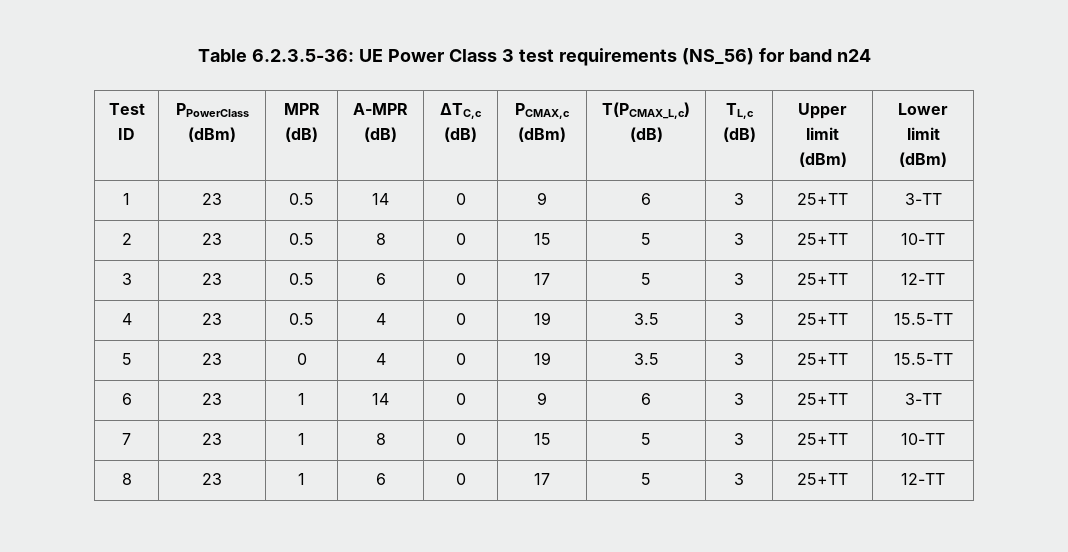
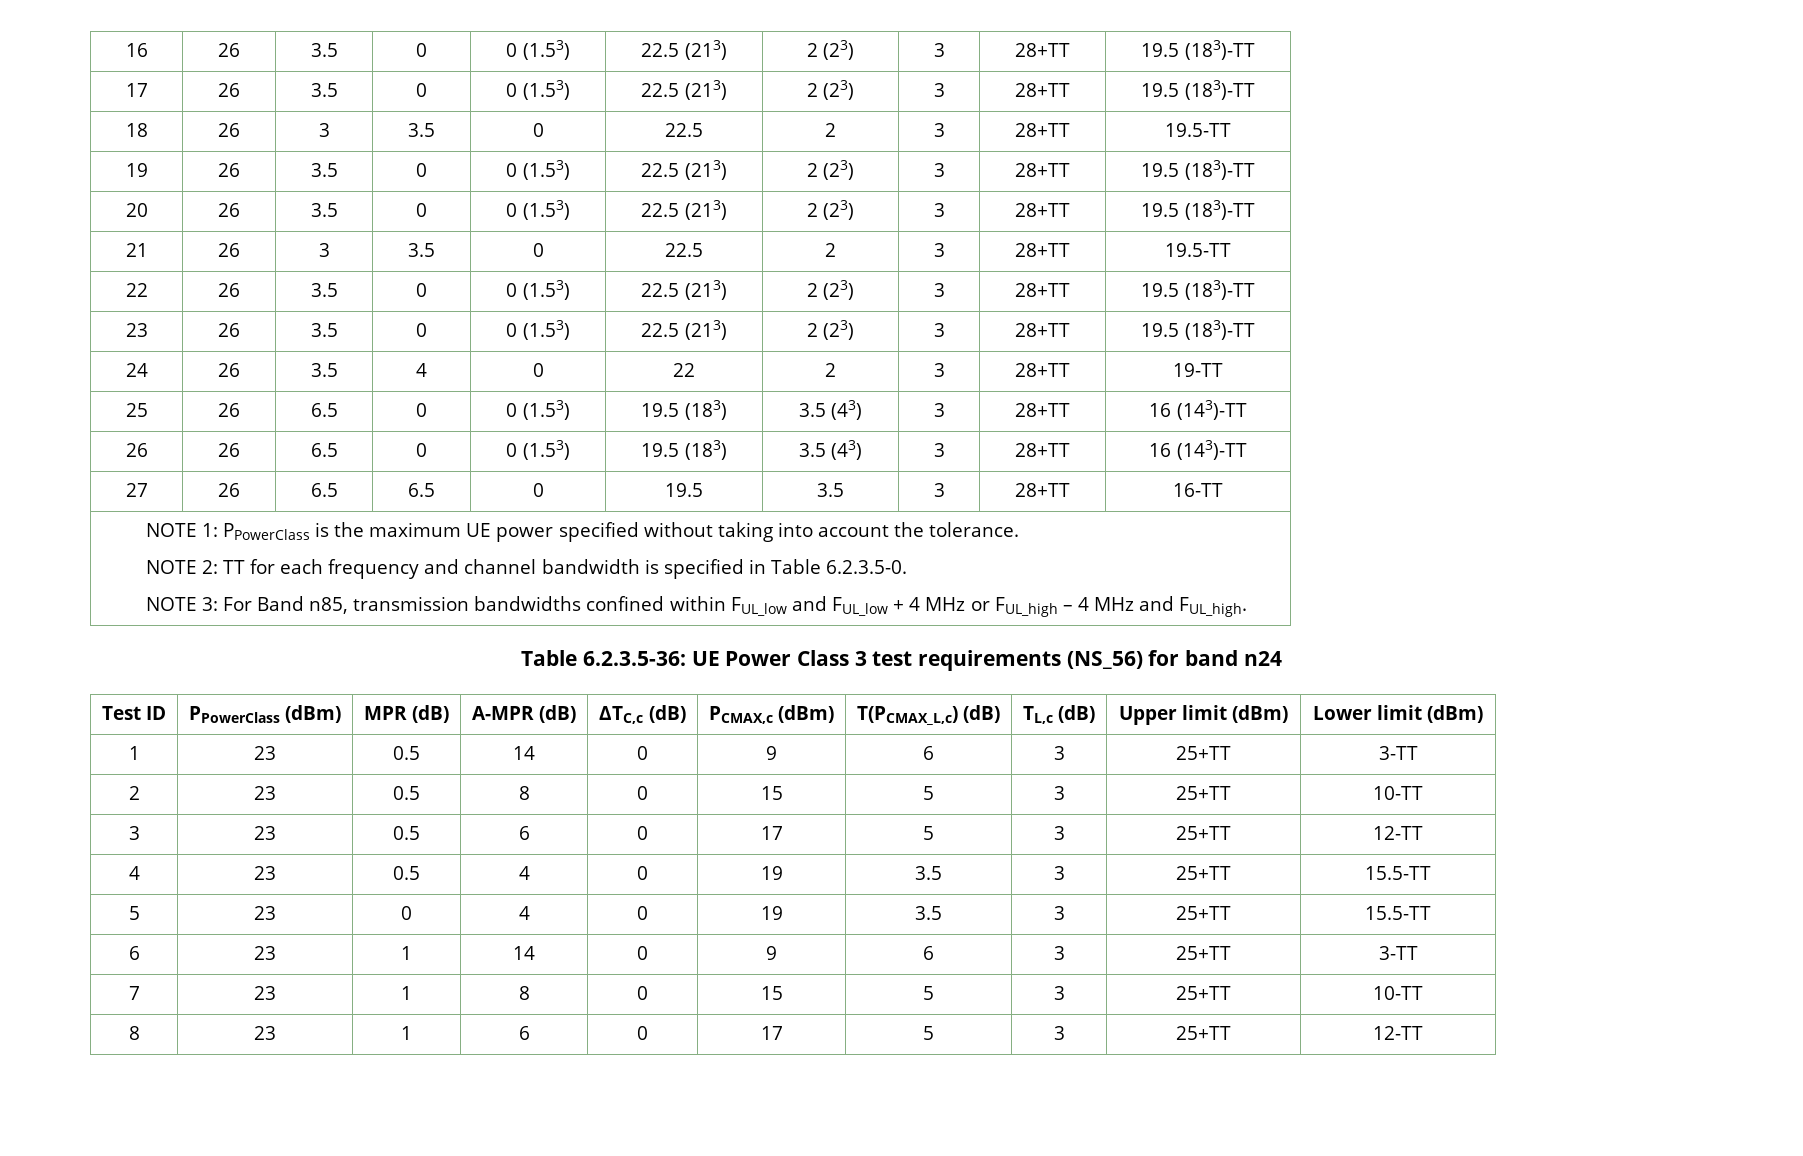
+ 16 | 26 | 3.5 | 0 | 0 (1.53) | 22.5 (213) | 2 (23) | 3 | 28+TT | 19.5 (183)-TT
+ 17 | 26 | 3.5 | 0 | 0 (1.53) | 22.5 (213) | 2 (23) | 3 | 28+TT | 19.5 (183)-TT
+ 18 | 26 | 3 | 3.5 | 0 | 22.5 | 2 | 3 | 28+TT | 19.5-TT
+ 19 | 26 | 3.5 | 0 | 0 (1.53) | 22.5 (213) | 2 (23) | 3 | 28+TT | 19.5 (183)-TT
+ 20 | 26 | 3.5 | 0 | 0 (1.53) | 22.5 (213) | 2 (23) | 3 | 28+TT | 19.5 (183)-TT
+ 21 | 26 | 3 | 3.5 | 0 | 22.5 | 2 | 3 | 28+TT | 19.5-TT
+ 22 | 26 | 3.5 | 0 | 0 (1.53) | 22.5 (213) | 2 (23) | 3 | 28+TT | 19.5 (183)-TT
+ 23 | 26 | 3.5 | 0 | 0 (1.53) | 22.5 (213) | 2 (23) | 3 | 28+TT | 19.5 (183)-TT
+ 24 | 26 | 3.5 | 4 | 0 | 22 | 2 | 3 | 28+TT | 19-TT
+ 25 | 26 | 6.5 | 0 | 0 (1.53) | 19.5 (183) | 3.5 (43) | 3 | 28+TT | 16 (143)-TT
+ 26 | 26 | 6.5 | 0 | 0 (1.53) | 19.5 (183) | 3.5 (43) | 3 | 28+TT | 16 (143)-TT
+ 27 | 26 | 6.5 | 6.5 | 0 | 19.5 | 3.5 | 3 | 28+TT | 16-TT
+ NOTE 1: PPowerClass is the maximum UE power specified without taking into account the tolerance.
+ NOTE 2: TT for each frequency and channel bandwidth is specified in Table 6.2.3.5-0.
+ NOTE 3: For Band n85, transmission bandwidths confined within FUL_low and FUL_low + 4 MHz or FUL_high – 4 MHz and FUL_high.

